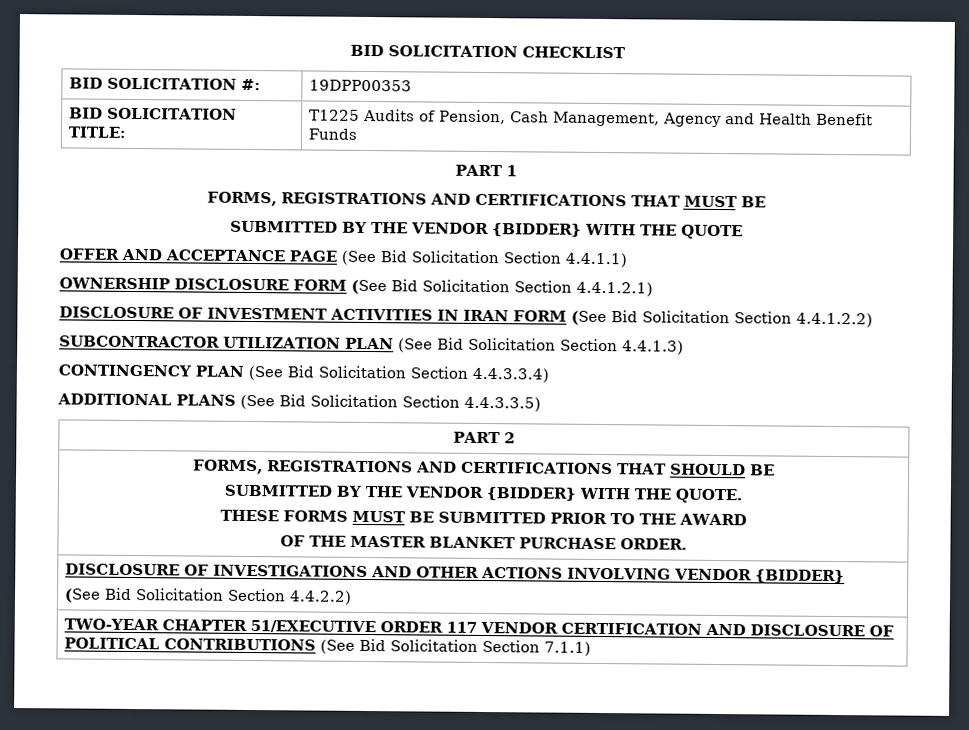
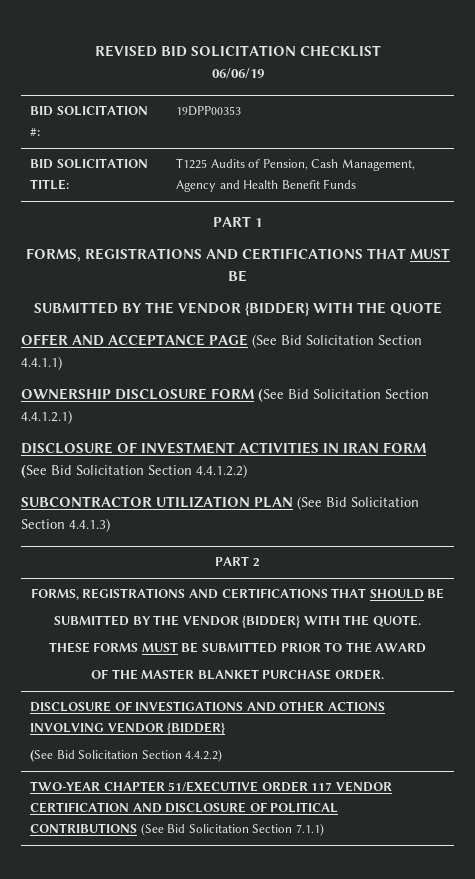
- BID SOLICITATION CHECKLIST
+ REVISED BID SOLICITATION CHECKLIST
+ 06/06/19
- CONTINGENCY PLAN (See Bid Solicitation Section 4.4.3.3.4)
- ADDITIONAL PLANS (See Bid Solicitation Section 4.4.3.3.5)

